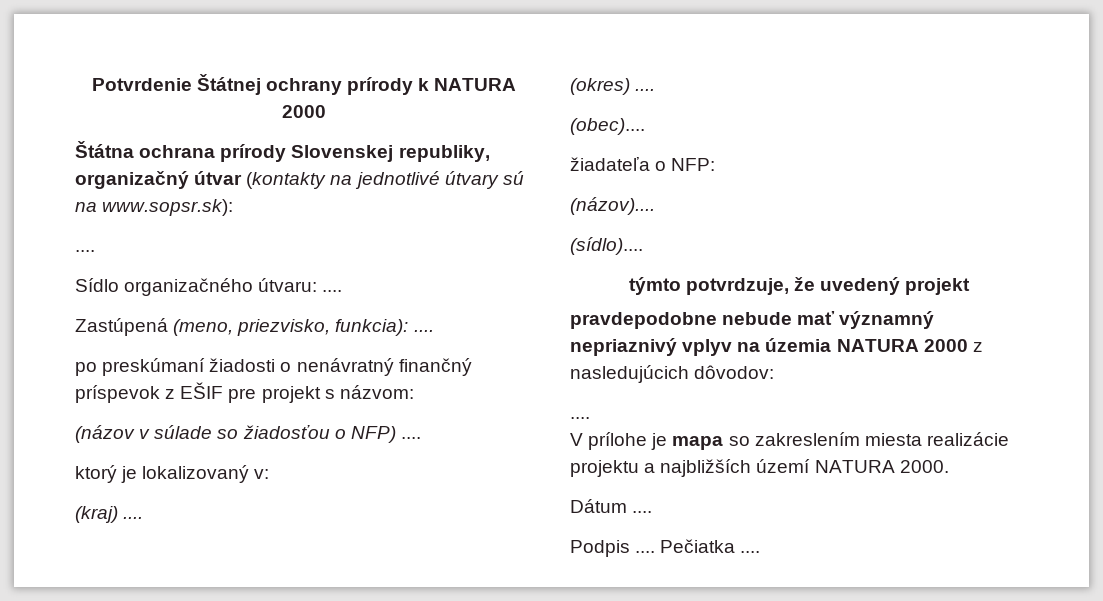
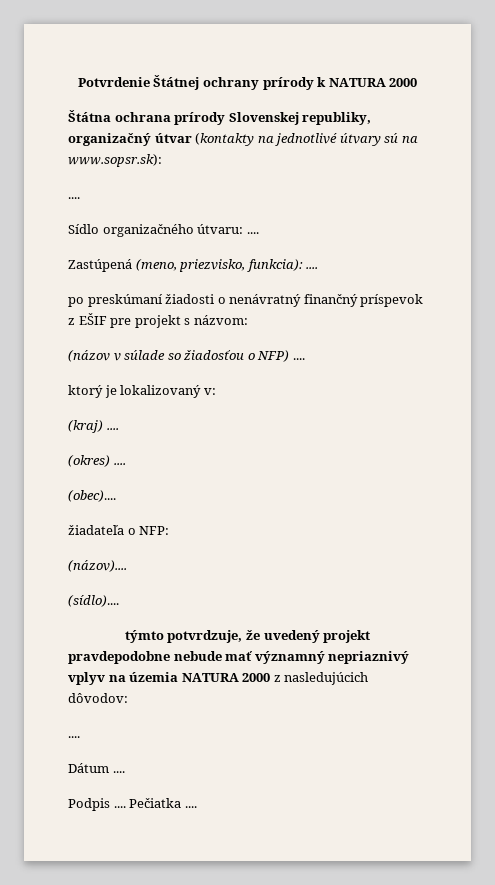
- V prílohe je mapa so zakreslením miesta realizácie projektu a najbližších území NATURA 2000.

